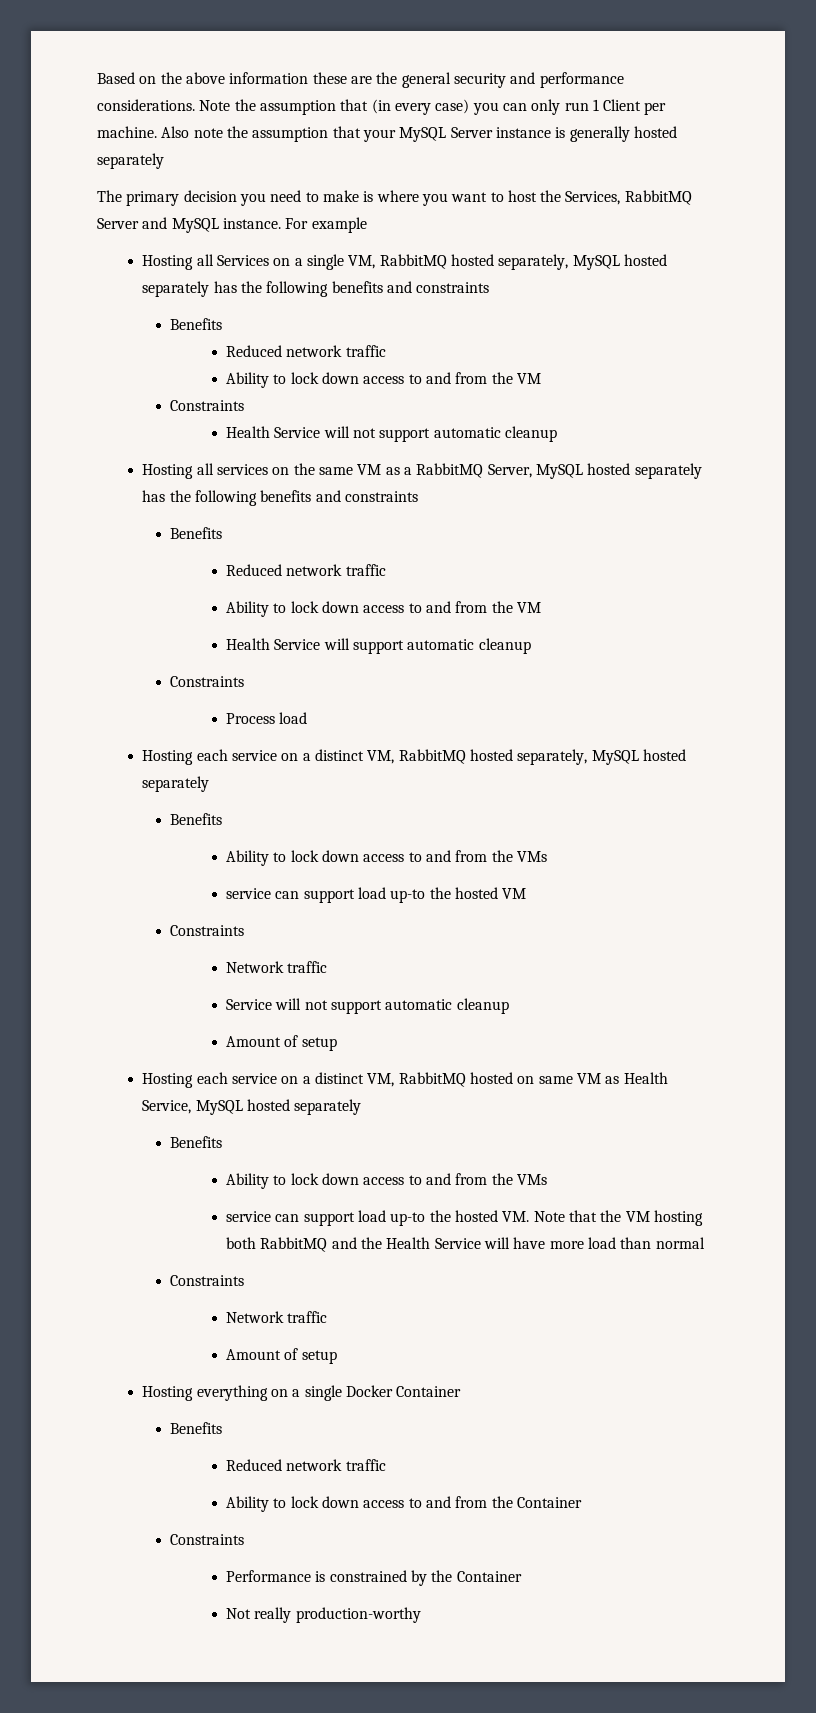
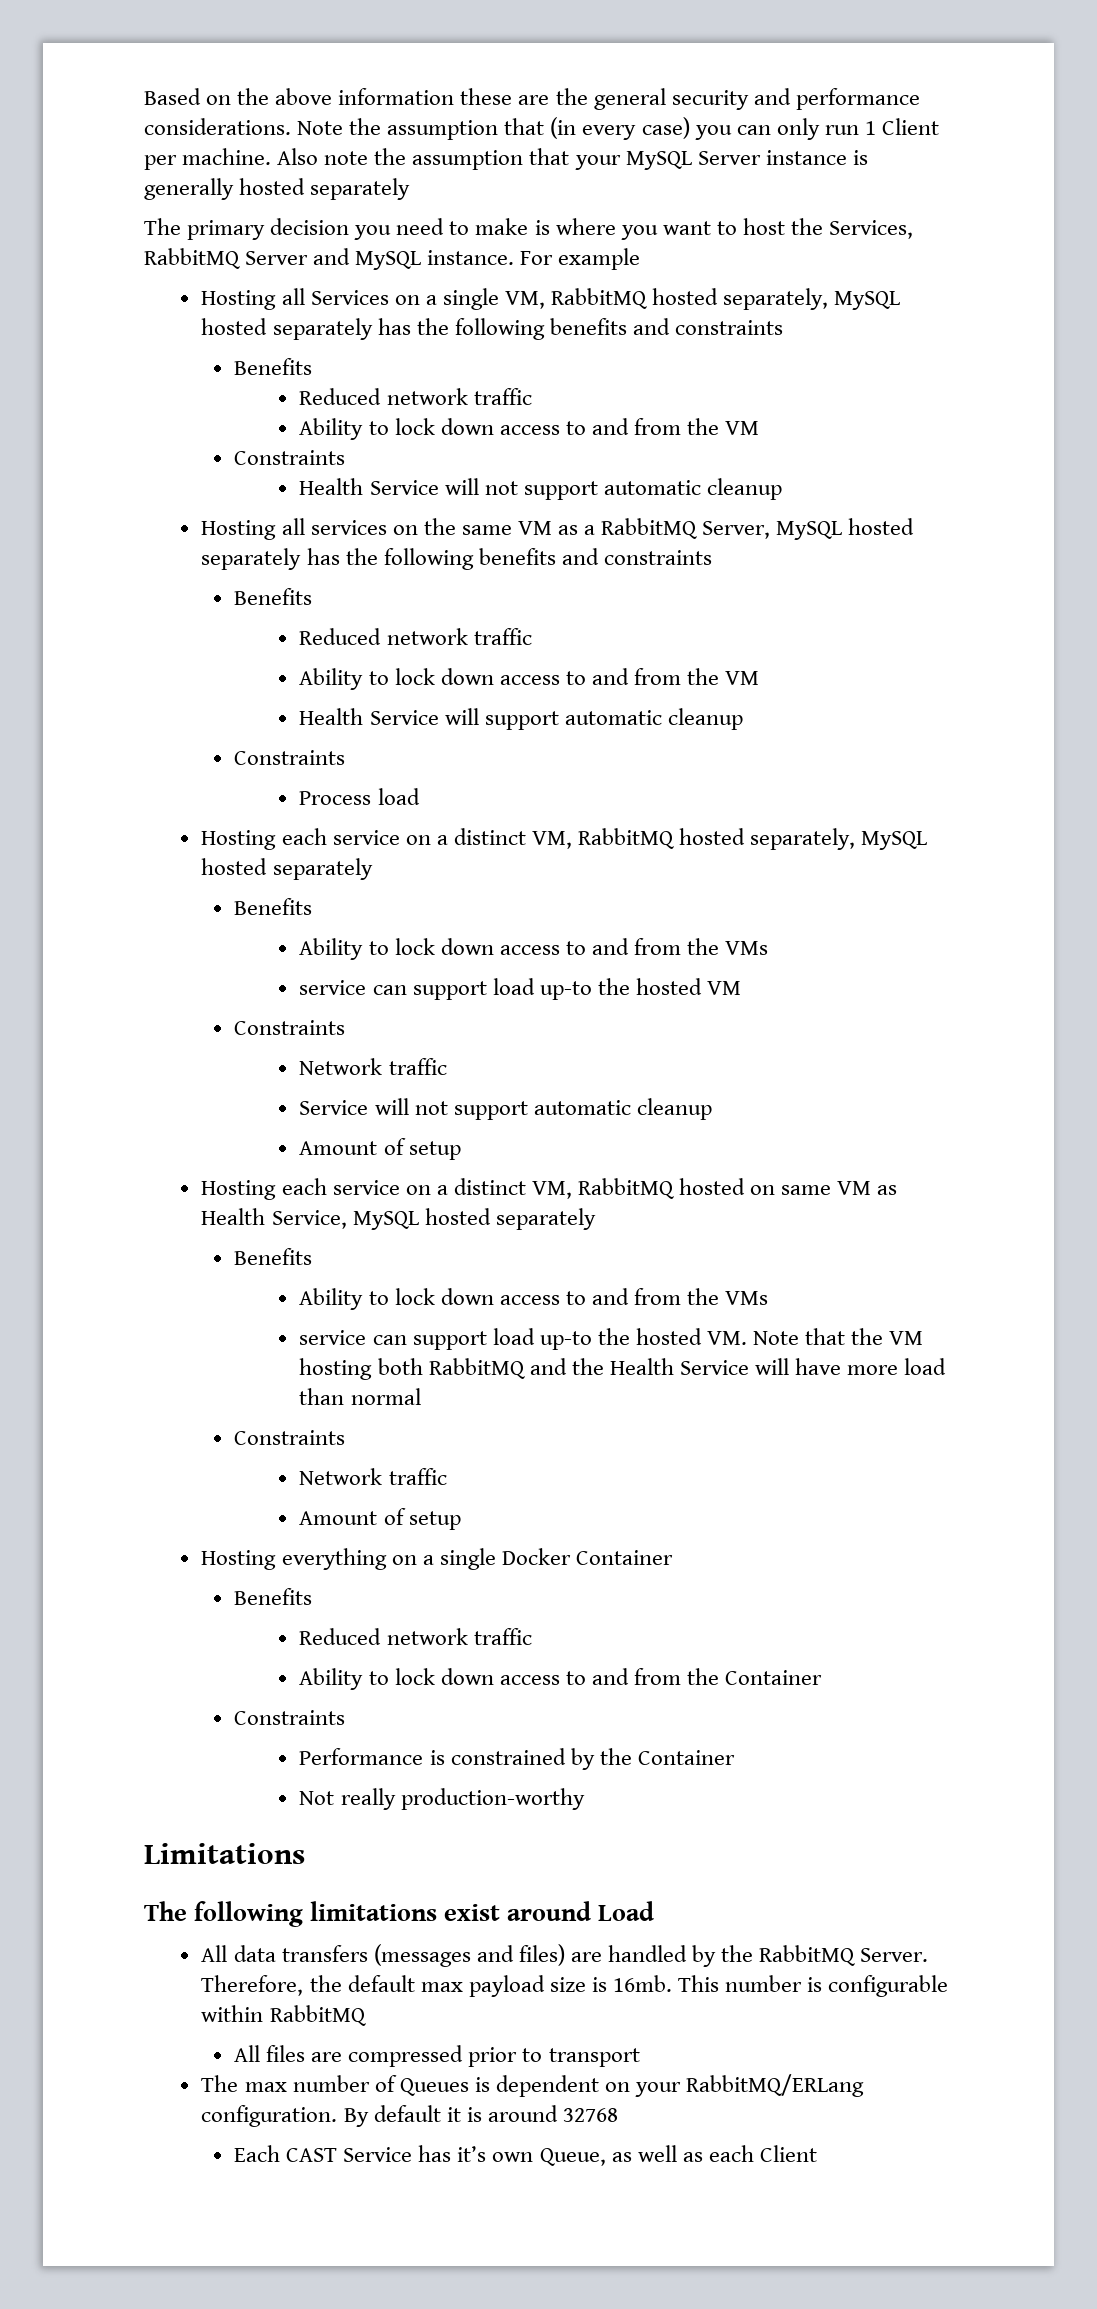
+ Limitations
+ The following limitations exist around Load
+ All data transfers (messages and files) are handled by the RabbitMQ Server. Therefore, the default max payload size is 16mb. This number is configurable within RabbitMQ
+ All files are compressed prior to transport
+ The max number of Queues is dependent on your RabbitMQ/ERLang configuration. By default it is around 32768
+ Each CAST Service has it’s own Queue, as well as each Client

